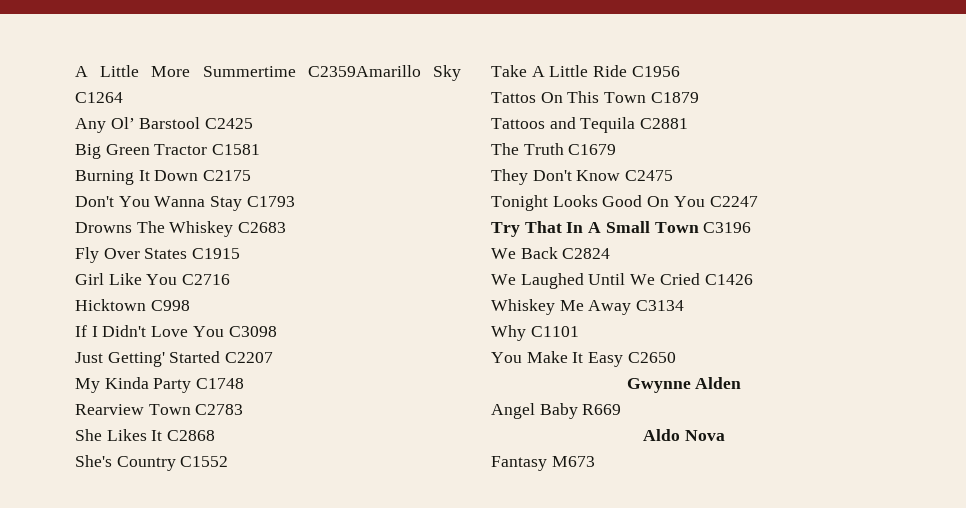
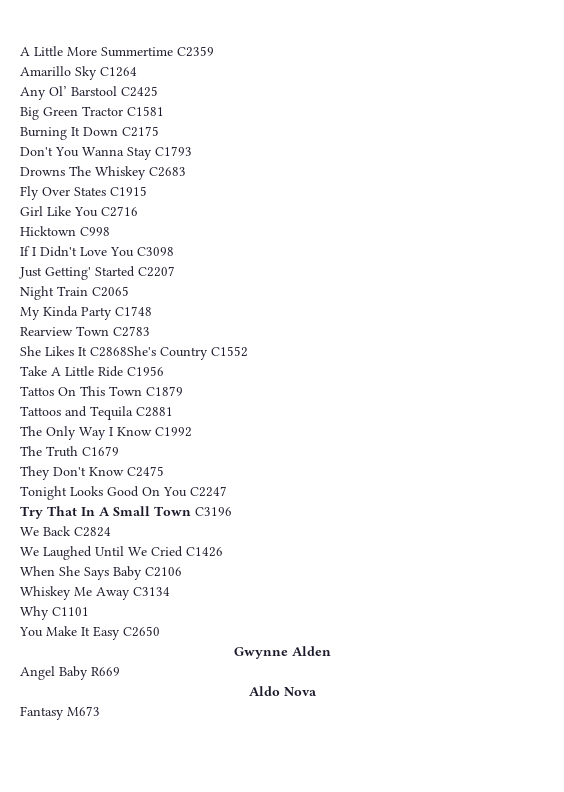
- A Little More Summertime C2359Amarillo Sky C1264
+ A Little More Summertime C2359
+ Amarillo Sky C1264
+ Night Train C2065
- She Likes It C2868
- She's Country C1552
+ She Likes It C2868She's Country C1552
+ The Only Way I Know C1992
+ When She Says Baby C2106

